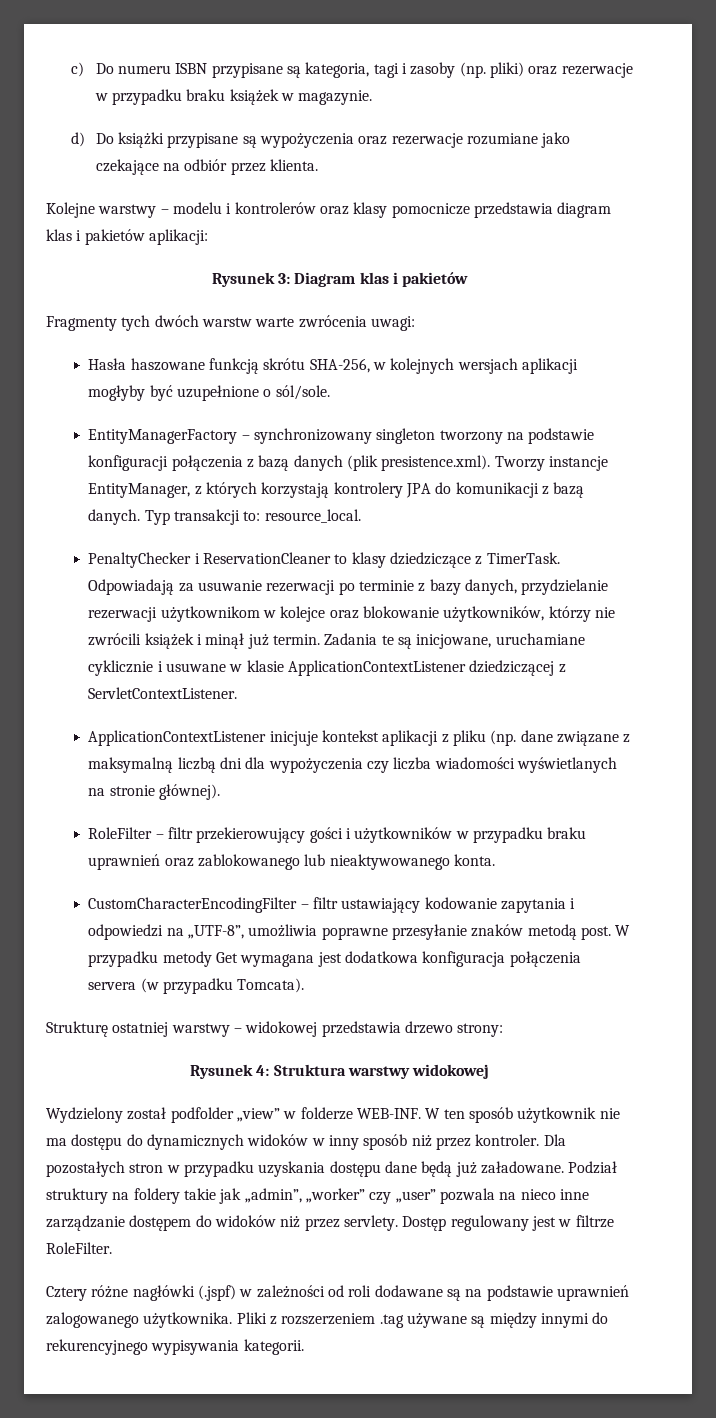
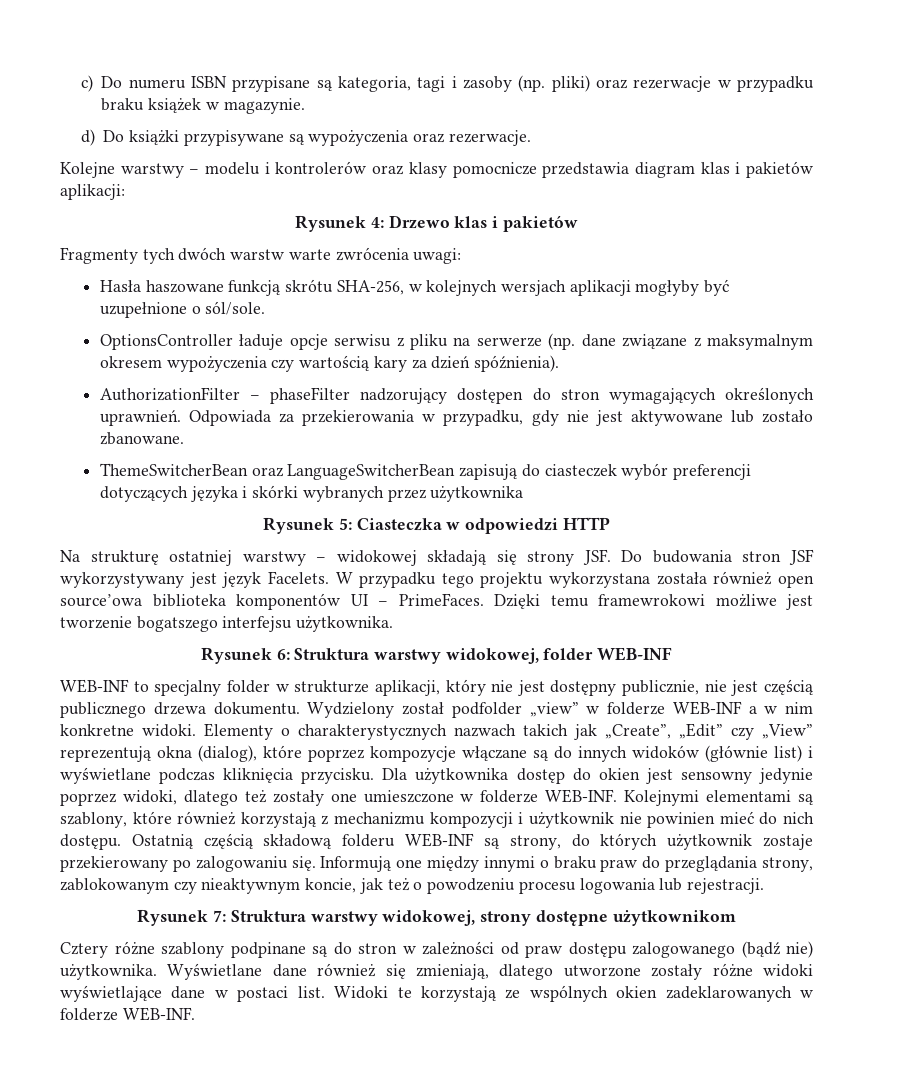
- d) Do książki przypisane są wypożyczenia oraz rezerwacje rozumiane jako czekające na odbiór przez klienta.
+ d) Do książki przypisywane są wypożyczenia oraz rezerwacje.
- Rysunek 3: Diagram klas i pakietów
+ Rysunek 4: Drzewo klas i pakietów
- EntityManagerFactory – synchronizowany singleton tworzony na podstawie konfiguracji połączenia z bazą danych (plik presistence.xml). Tworzy instancje EntityManager, z których korzystają kontrolery JPA do komunikacji z bazą danych. Typ transakcji to: resource_local.
- PenaltyChecker i ReservationCleaner to klasy dziedziczące z TimerTask. Odpowiadają za usuwanie rezerwacji po terminie z bazy danych, przydzielanie rezerwacji użytkownikom w kolejce oraz blokowanie użytkowników, którzy nie zwrócili książek i minął już termin. Zadania te są inicjowane, uruchamiane cyklicznie i usuwane w klasie ApplicationContextListener dziedziczącej z ServletContextListener.
- ApplicationContextListener inicjuje kontekst aplikacji z pliku (np. dane związane z maksymalną liczbą dni dla wypożyczenia czy liczba wiadomości wyświetlanych na stronie głównej).
- RoleFilter – filtr przekierowujący gości i użytkowników w przypadku braku uprawnień oraz zablokowanego lub nieaktywowanego konta.
- CustomCharacterEncodingFilter – filtr ustawiający kodowanie zapytania i odpowiedzi na „UTF-8”, umożliwia poprawne przesyłanie znaków metodą post. W przypadku metody Get wymagana jest dodatkowa konfiguracja połączenia servera (w przypadku Tomcata).
- Strukturę ostatniej warstwy – widokowej przedstawia drzewo strony:
- Rysunek 4: Struktura warstwy widokowej
- Wydzielony został podfolder „view” w folderze WEB-INF. W ten sposób użytkownik nie ma dostępu do dynamicznych widoków w inny sposób niż przez kontroler. Dla pozostałych stron w przypadku uzyskania dostępu dane będą już załadowane. Podział struktury na foldery takie jak „admin”, „worker” czy „user” pozwala na nieco inne zarządzanie dostępem do widoków niż przez servlety. Dostęp regulowany jest w filtrze RoleFilter.
- Cztery różne nagłówki (.jspf) w zależności od roli dodawane są na podstawie uprawnień zalogowanego użytkownika. Pliki z rozszerzeniem .tag używane są między innymi do rekurencyjnego wypisywania kategorii.
+ OptionsController ładuje opcje serwisu z pliku na serwerze (np. dane związane z maksymalnym okresem wypożyczenia czy wartością kary za dzień spóźnienia).
+ AuthorizationFilter – phaseFilter nadzorujący dostępen do stron wymagających określonych uprawnień. Odpowiada za przekierowania w przypadku, gdy nie jest aktywowane lub zostało zbanowane.
+ ThemeSwitcherBean oraz LanguageSwitcherBean zapisują do ciasteczek wybór preferencji dotyczących języka i skórki wybranych przez użytkownika
+ Rysunek 5: Ciasteczka w odpowiedzi HTTP
+ Na strukturę ostatniej warstwy – widokowej składają się strony JSF. Do budowania stron JSF wykorzystywany jest język Facelets. W przypadku tego projektu wykorzystana została również open source’owa biblioteka komponentów UI – PrimeFaces. Dzięki temu framewrokowi możliwe jest tworzenie bogatszego interfejsu użytkownika.
+ Rysunek 6: Struktura warstwy widokowej, folder WEB-INF
+ WEB-INF to specjalny folder w strukturze aplikacji, który nie jest dostępny publicznie, nie jest częścią publicznego drzewa dokumentu. Wydzielony został podfolder „view” w folderze WEB-INF a w nim konkretne widoki. Elementy o charakterystycznych nazwach takich jak „Create”, „Edit” czy „View” reprezentują okna (dialog), które poprzez kompozycje włączane są do innych widoków (głównie list) i wyświetlane podczas kliknięcia przycisku. Dla użytkownika dostęp do okien jest sensowny jedynie poprzez widoki, dlatego też zostały one umieszczone w folderze WEB-INF. Kolejnymi elementami są szablony, które również korzystają z mechanizmu kompozycji i użytkownik nie powinien mieć do nich dostępu. Ostatnią częścią składową folderu WEB-INF są strony, do których użytkownik zostaje przekierowany po zalogowaniu się. Informują one między innymi o braku praw do przeglądania strony, zablokowanym czy nieaktywnym koncie, jak też o powodzeniu procesu logowania lub rejestracji.
+ Rysunek 7: Struktura warstwy widokowej, strony dostępne użytkownikom
+ Cztery różne szablony podpinane są do stron w zależności od praw dostępu zalogowanego (bądź nie) użytkownika. Wyświetlane dane również się zmieniają, dlatego utworzone zostały różne widoki wyświetlające dane w postaci list. Widoki te korzystają ze wspólnych okien zadeklarowanych w folderze WEB-INF.

